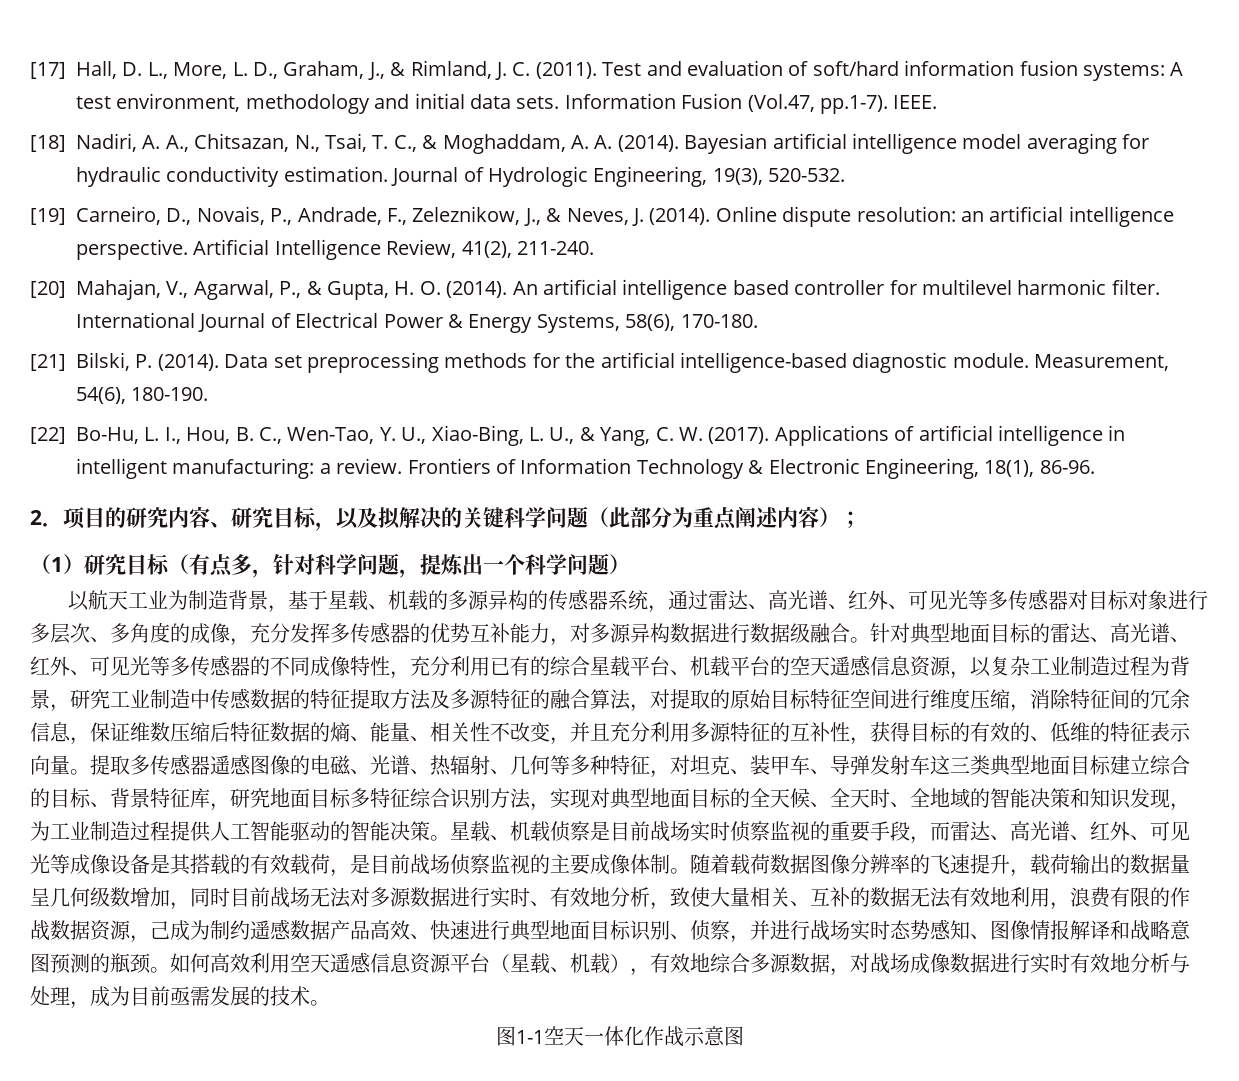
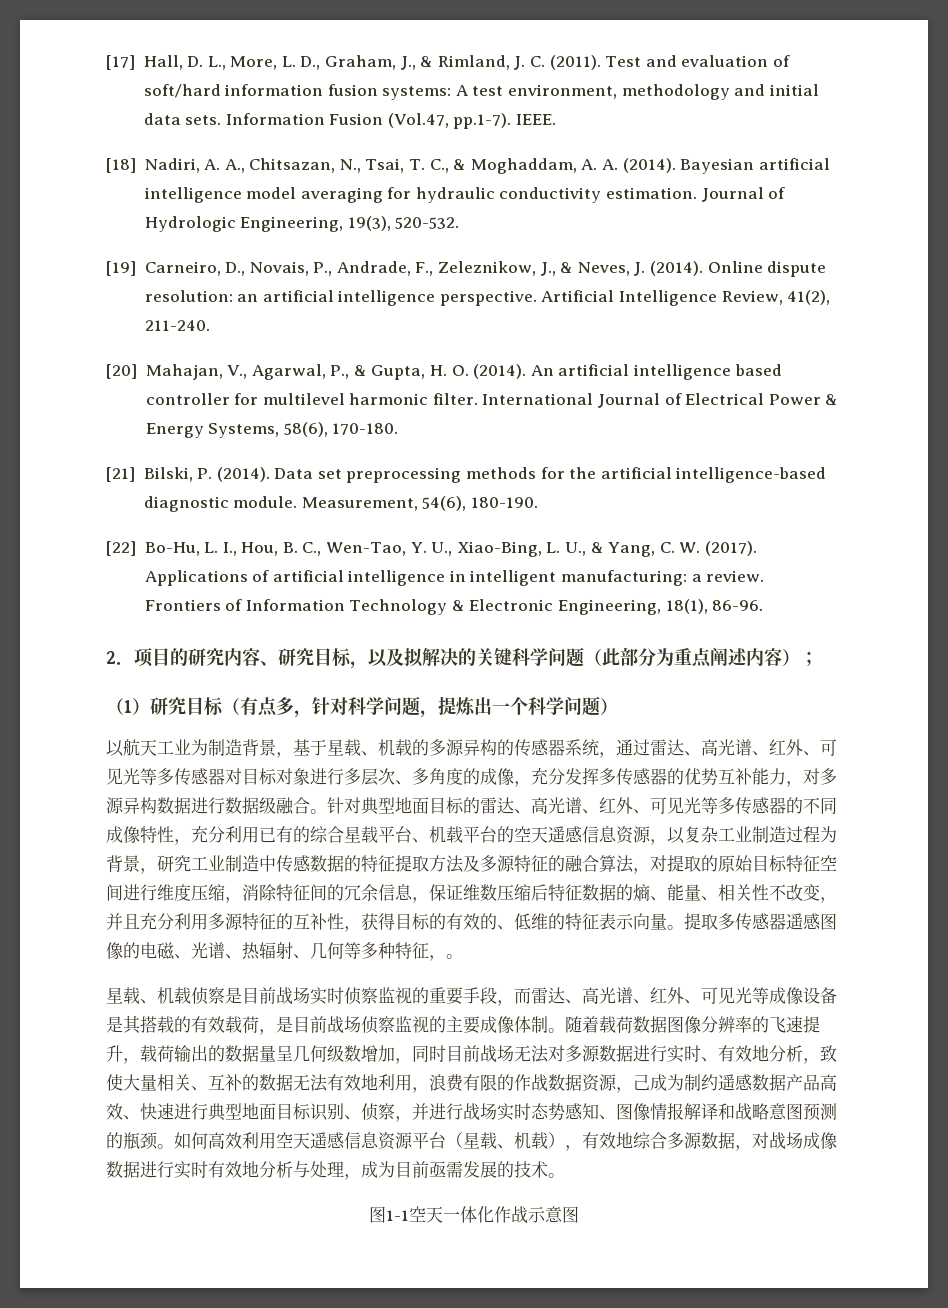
- 提取多传感器遥感图像的电磁、光谱、热辐射、几何等多种特征，对坦克、装甲车、导弹发射车这三类典型地面目标建立综合的目标、背景特征库，研究地面目标多特征综合识别方法，实现对典型地面目标的全天候、全天时、全地域的智能决策和知识发现，为工业制造过程提供人工智能驱动的智能决策。星载、机载侦察是目前战场实时侦察监视的重要手段，而雷达、高光谱、红外、可见光等成像设备是其搭载的有效载荷，是目前战场侦察监视的主要成像体制。
+ 提取多传感器遥感图像的电磁、光谱、热辐射、几何等多种特征，。
+ 星载、机载侦察是目前战场实时侦察监视的重要手段，而雷达、高光谱、红外、可见光等成像设备是其搭载的有效载荷，是目前战场侦察监视的主要成像体制。

